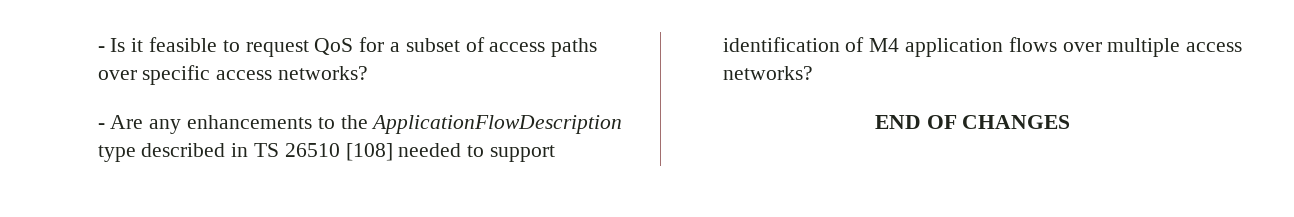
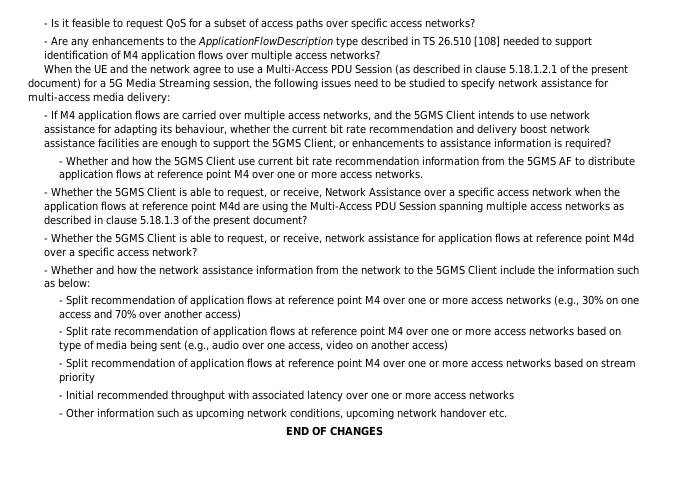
- - Are any enhancements to the ApplicationFlowDescription type described in TS 26510 [108] needed to support identification of M4 application flows over multiple access networks?
+ - Are any enhancements to the ApplicationFlowDescription type described in TS 26.510 [108] needed to support identification of M4 application flows over multiple access networks?
+ When the UE and the network agree to use a Multi-Access PDU Session (as described in clause 5.18.1.2.1 of the present document) for a 5G Media Streaming session, the following issues need to be studied to specify network assistance for multi-access media delivery:
+ - If M4 application flows are carried over multiple access networks, and the 5GMS Client intends to use network assistance for adapting its behaviour, whether the current bit rate recommendation and delivery boost network assistance facilities are enough to support the 5GMS Client, or enhancements to assistance information is required?
+ - Whether and how the 5GMS Client use current bit rate recommendation information from the 5GMS AF to distribute application flows at reference point M4 over one or more access networks.
+ - Whether the 5GMS Client is able to request, or receive, Network Assistance over a specific access network when the application flows at reference point M4d are using the Multi-Access PDU Session spanning multiple access networks as described in clause 5.18.1.3 of the present document?
+ - Whether the 5GMS Client is able to request, or receive, network assistance for application flows at reference point M4d over a specific access network?
+ - Whether and how the network assistance information from the network to the 5GMS Client include the information such as below:
+ - Split recommendation of application flows at reference point M4 over one or more access networks (e.g., 30% on one access and 70% over another access)
+ - Split rate recommendation of application flows at reference point M4 over one or more access networks based on type of media being sent (e.g., audio over one access, video on another access)
+ - Split recommendation of application flows at reference point M4 over one or more access networks based on stream priority
+ - Initial recommended throughput with associated latency over one or more access networks
+ - Other information such as upcoming network conditions, upcoming network handover etc.

